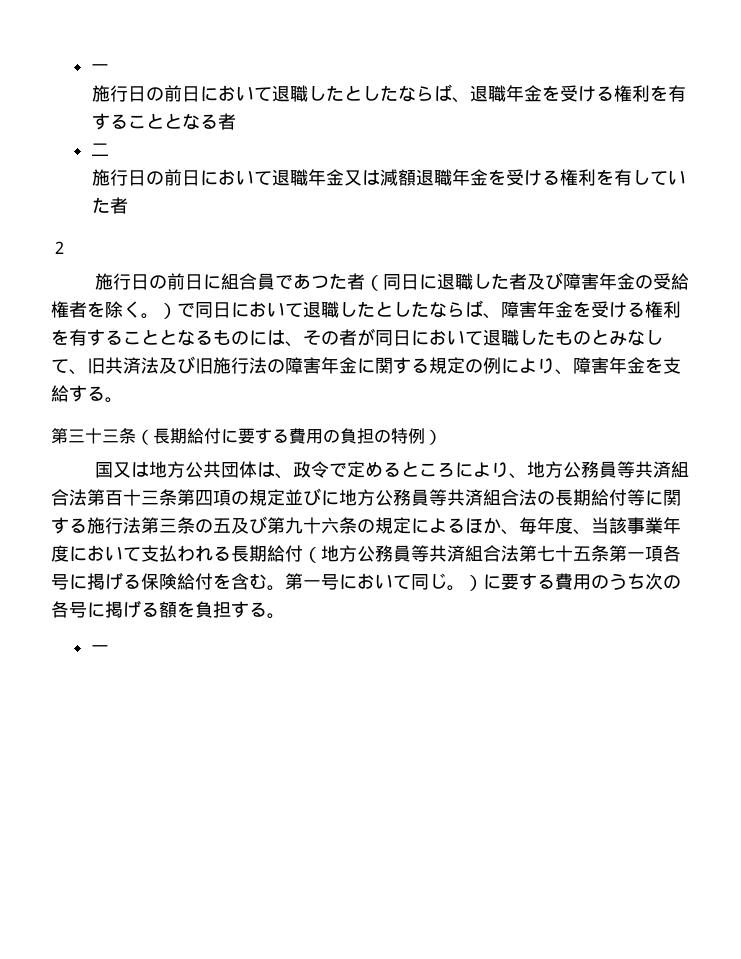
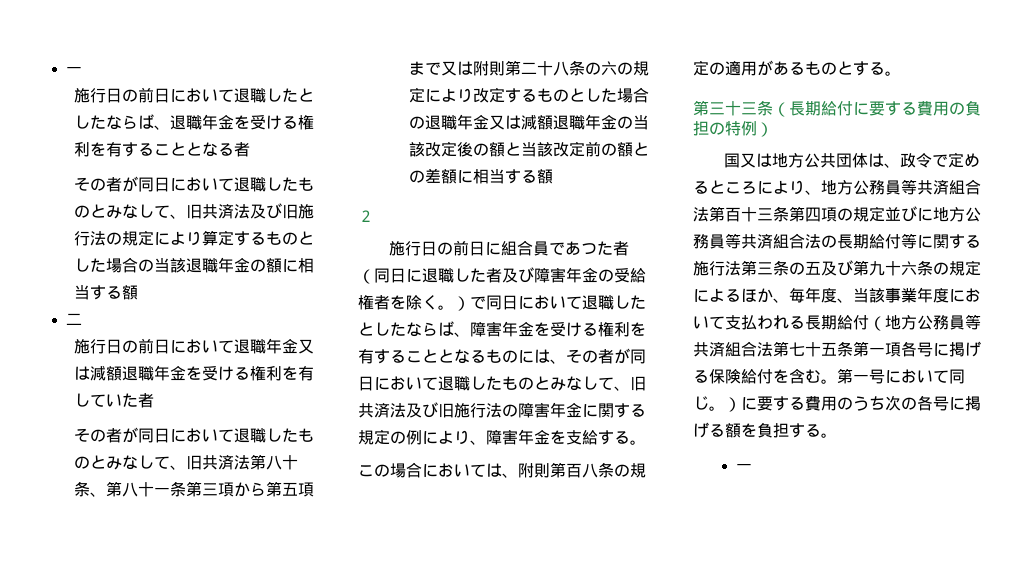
+ その者が同日において退職したものとみなして、旧共済法及び旧施行法の規定により算定するものとした場合の当該退職年金の額に相当する額
+ その者が同日において退職したものとみなして、旧共済法第八十条、第八十一条第三項から第五項まで又は附則第二十八条の六の規定により改定するものとした場合の退職年金又は減額退職年金の当該改定後の額と当該改定前の額との差額に相当する額
+ この場合においては、附則第百八条の規定の適用があるものとする。

